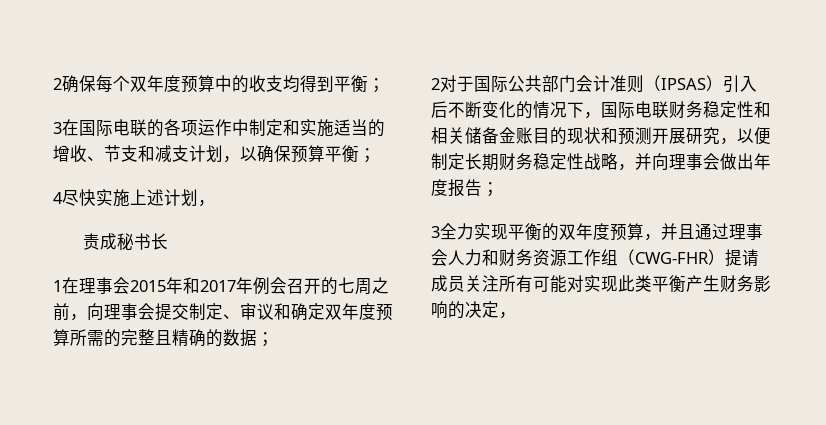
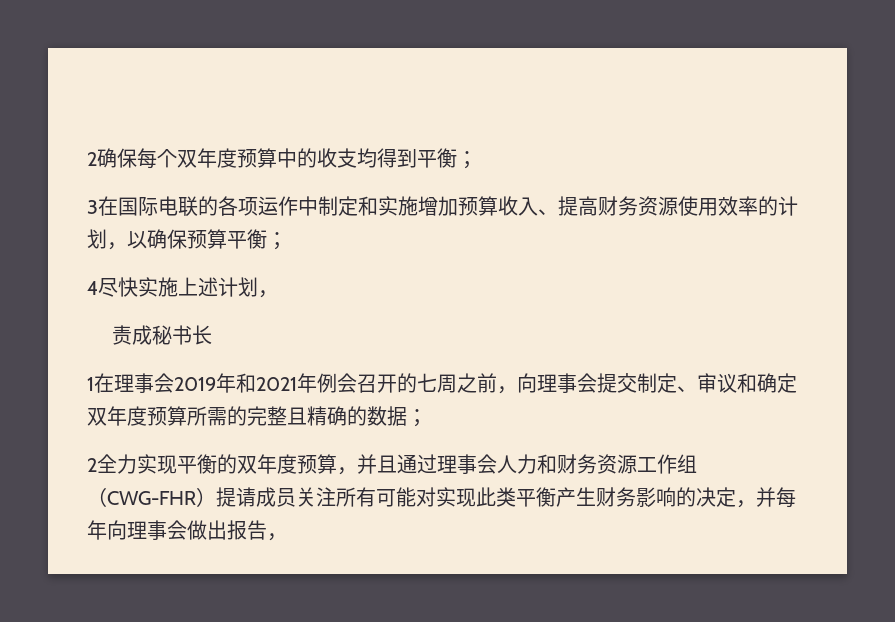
- 3在国际电联的各项运作中制定和实施适当的增收、节支和减支计划，以确保预算平衡；
+ 3在国际电联的各项运作中制定和实施增加预算收入、提高财务资源使用效率的计划，以确保预算平衡；
- 1在理事会2015年和2017年例会召开的七周之前，向理事会提交制定、审议和确定双年度预算所需的完整且精确的数据；
+ 1在理事会2019年和2021年例会召开的七周之前，向理事会提交制定、审议和确定双年度预算所需的完整且精确的数据；
- 2对于国际公共部门会计准则（IPSAS）引入后不断变化的情况下，国际电联财务稳定性和相关储备金账目的现状和预测开展研究，以便制定长期财务稳定性战略，并向理事会做出年度报告；
- 3全力实现平衡的双年度预算，并且通过理事会人力和财务资源工作组（CWG-FHR）提请成员关注所有可能对实现此类平衡产生财务影响的决定，
+ 2全力实现平衡的双年度预算，并且通过理事会人力和财务资源工作组（CWG-FHR）提请成员关注所有可能对实现此类平衡产生财务影响的决定，并每年向理事会做出报告，

